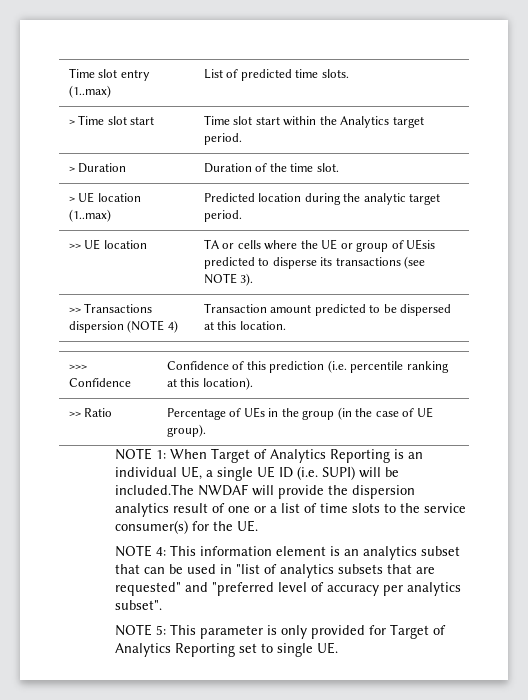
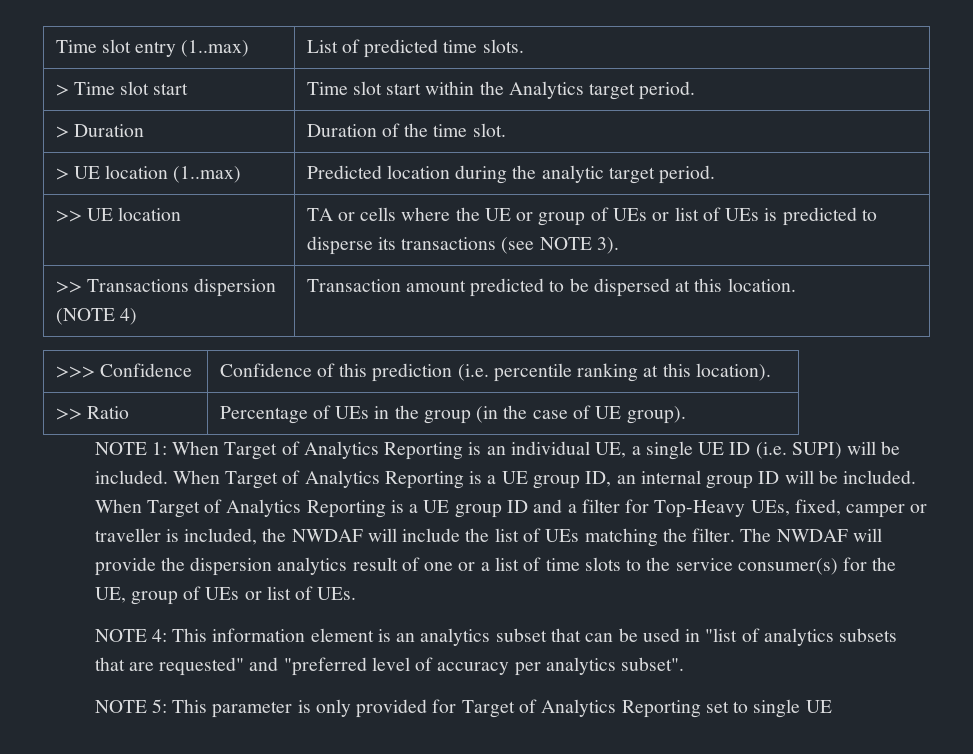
- >> UE location | TA or cells where the UE or group of UEsis predicted to disperse its transactions (see NOTE 3).
+ >> UE location | TA or cells where the UE or group of UEs or list of UEs is predicted to disperse its transactions (see NOTE 3).
- NOTE 1: When Target of Analytics Reporting is an individual UE, a single UE ID (i.e. SUPI) will be included.The NWDAF will provide the dispersion analytics result of one or a list of time slots to the service consumer(s) for the UE.
+ NOTE 1: When Target of Analytics Reporting is an individual UE, a single UE ID (i.e. SUPI) will be included. When Target of Analytics Reporting is a UE group ID, an internal group ID will be included. When Target of Analytics Reporting is a UE group ID and a filter for Top-Heavy UEs, fixed, camper or traveller is included, the NWDAF will include the list of UEs matching the filter. The NWDAF will provide the dispersion analytics result of one or a list of time slots to the service consumer(s) for the UE, group of UEs or list of UEs.
- NOTE 5: This parameter is only provided for Target of Analytics Reporting set to single UE.
+ NOTE 5: This parameter is only provided for Target of Analytics Reporting set to single UE

